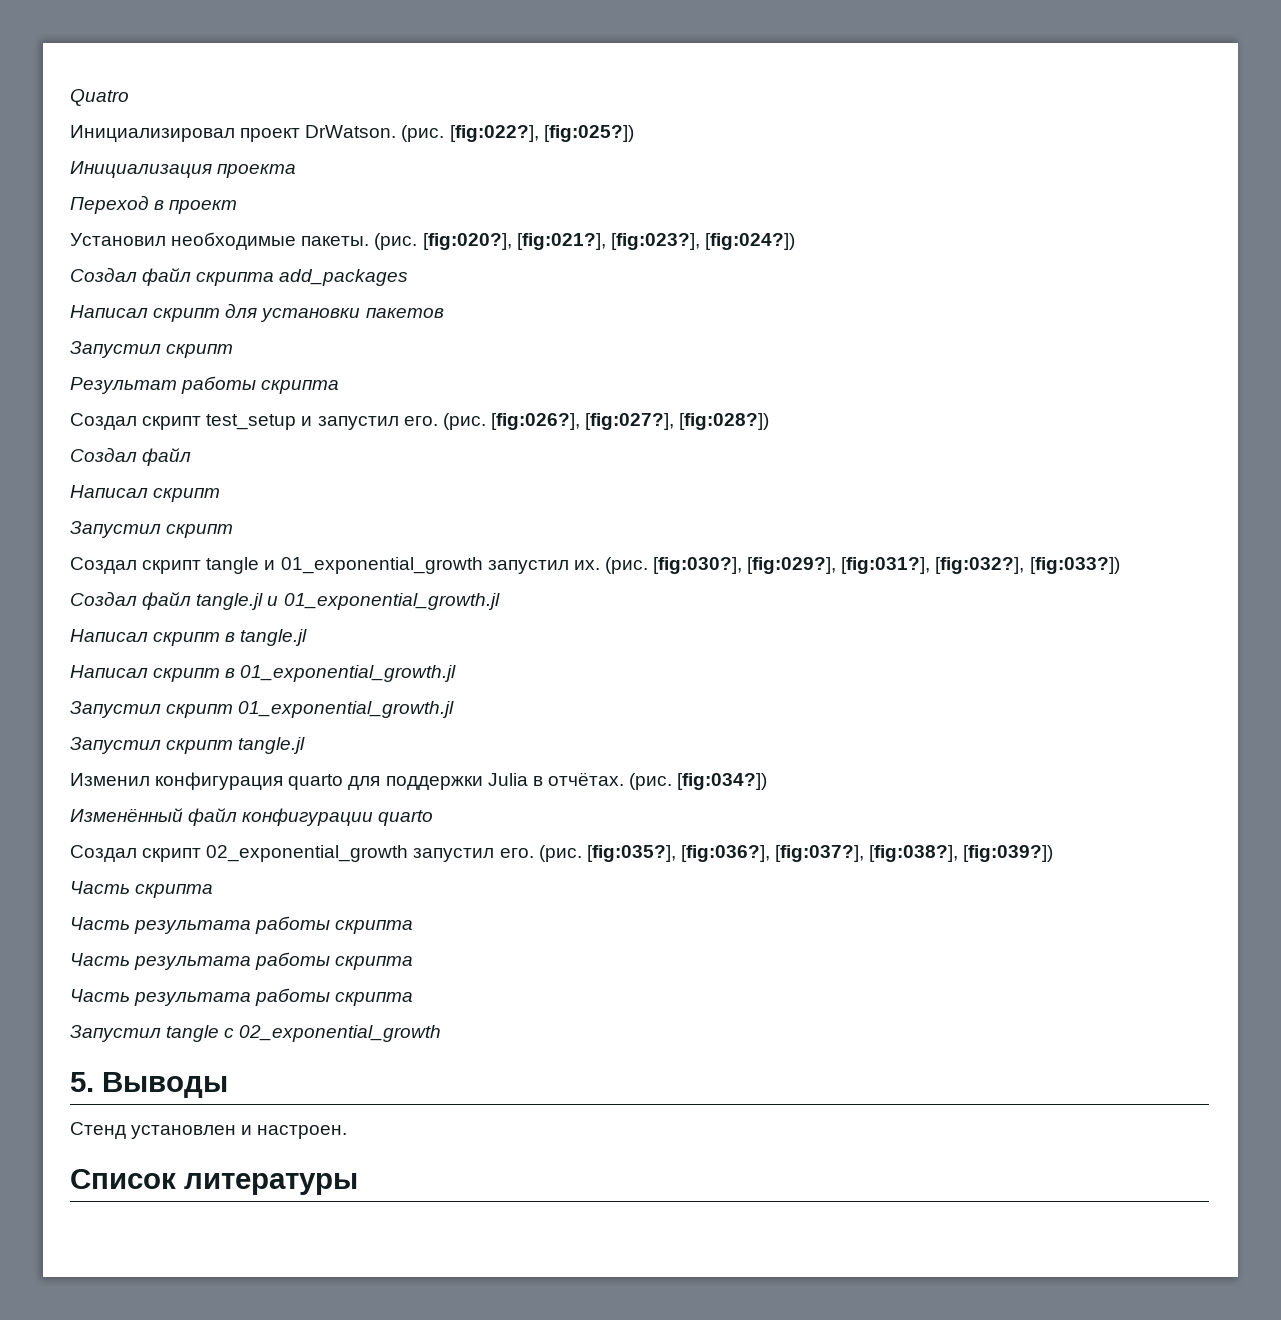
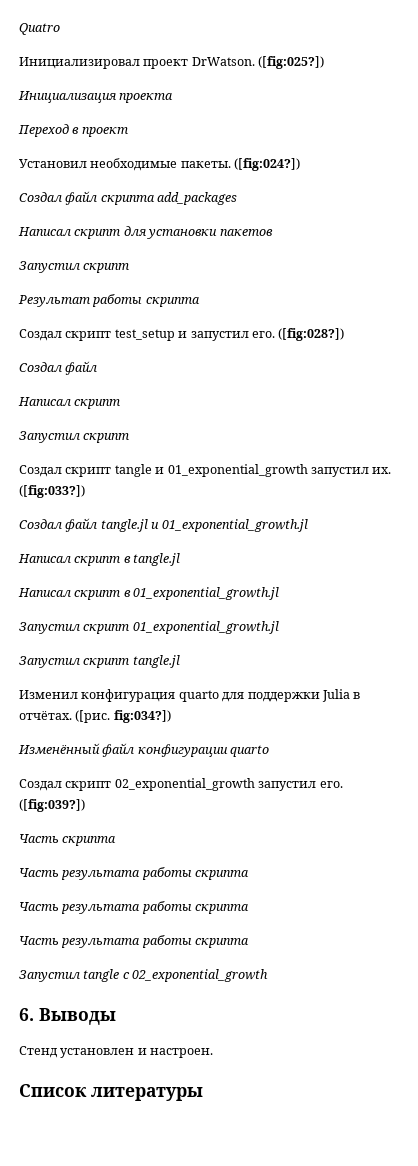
- (рис. [fig:022?], [fig:025?])
+ ([fig:025?])
- (рис. [fig:020?], [fig:021?], [fig:023?], [fig:024?])
+ ([fig:024?])
- (рис. [fig:026?], [fig:027?], [fig:028?])
+ ([fig:028?])
- (рис. [fig:030?], [fig:029?], [fig:031?], [fig:032?], [fig:033?])
+ ([fig:033?])
- (рис. [fig:034?])
+ ([рис. fig:034?])
- (рис. [fig:035?], [fig:036?], [fig:037?], [fig:038?], [fig:039?])
+ ([fig:039?])
- 5. Выводы
+ 6. Выводы

